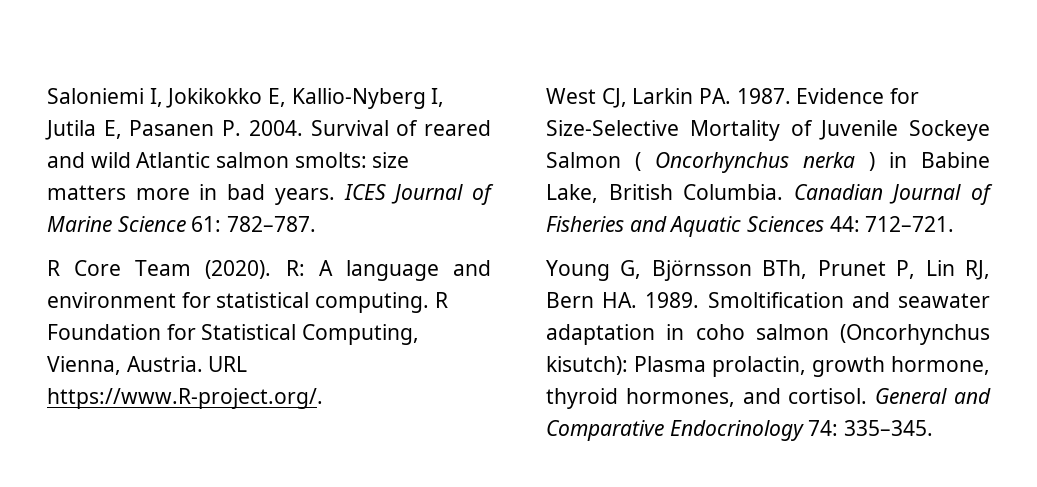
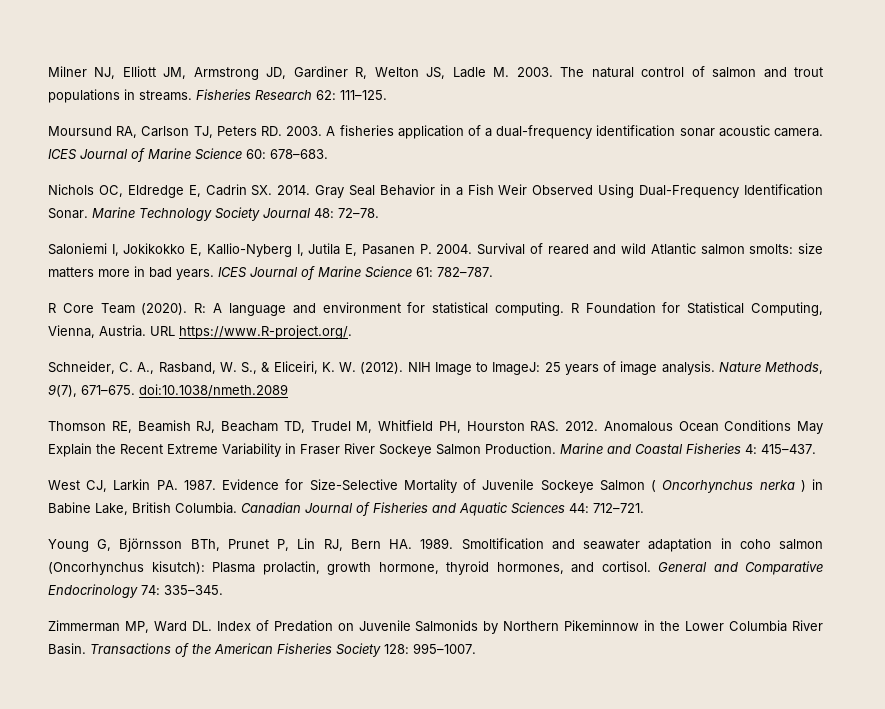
+ Milner NJ, Elliott JM, Armstrong JD, Gardiner R, Welton JS, Ladle M. 2003. The natural control of salmon and trout populations in streams. Fisheries Research 62: 111–125.
+ Moursund RA, Carlson TJ, Peters RD. 2003. A fisheries application of a dual-frequency identification sonar acoustic camera. ICES Journal of Marine Science 60: 678–683.
+ Nichols OC, Eldredge E, Cadrin SX. 2014. Gray Seal Behavior in a Fish Weir Observed Using Dual-Frequency Identification Sonar. Marine Technology Society Journal 48: 72–78.
+ Schneider, C. A., Rasband, W. S., & Eliceiri, K. W. (2012). NIH Image to ImageJ: 25 years of image analysis. Nature Methods, 9(7), 671–675. doi:10.1038/nmeth.2089
+ Thomson RE, Beamish RJ, Beacham TD, Trudel M, Whitfield PH, Hourston RAS. 2012. Anomalous Ocean Conditions May Explain the Recent Extreme Variability in Fraser River Sockeye Salmon Production. Marine and Coastal Fisheries 4: 415–437.
+ Zimmerman MP, Ward DL. Index of Predation on Juvenile Salmonids by Northern Pikeminnow in the Lower Columbia River Basin. Transactions of the American Fisheries Society 128: 995–1007.

